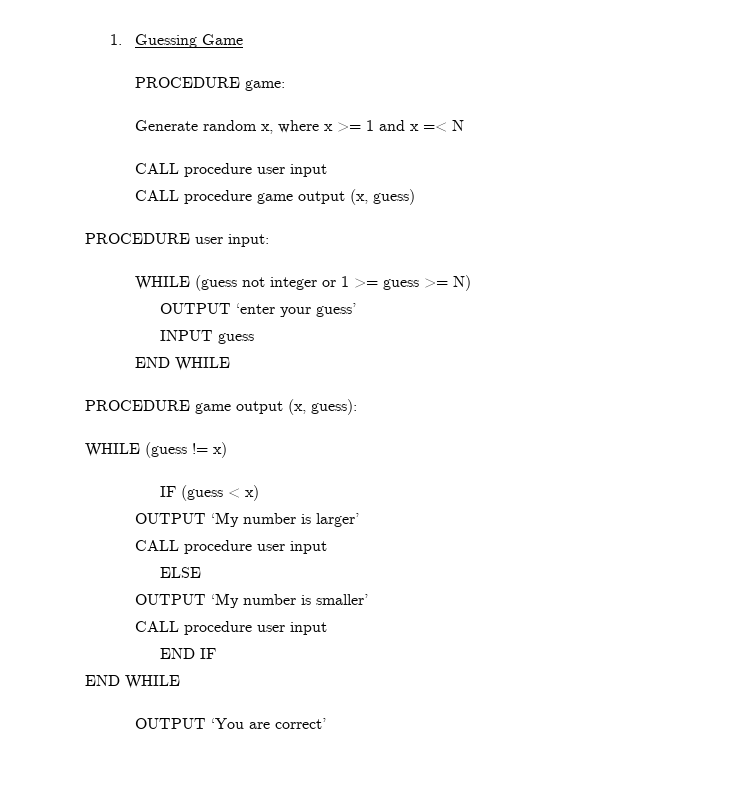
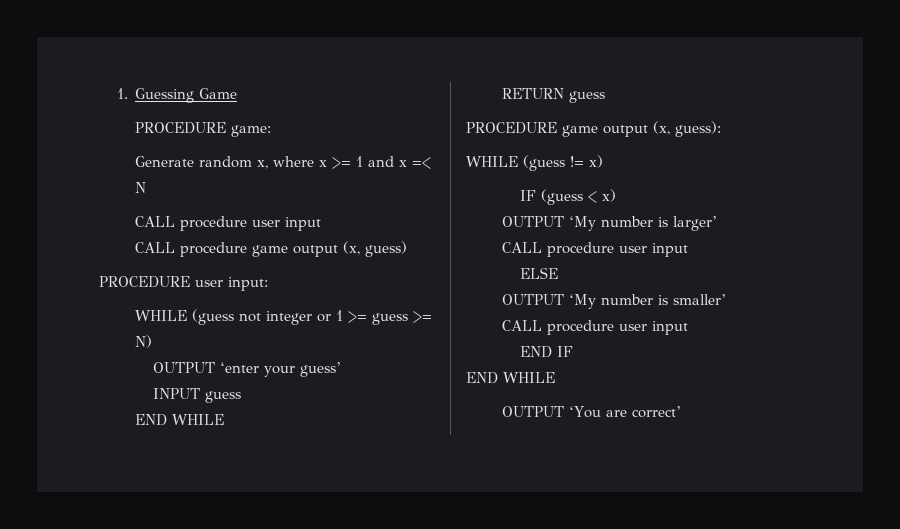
+ RETURN guess

